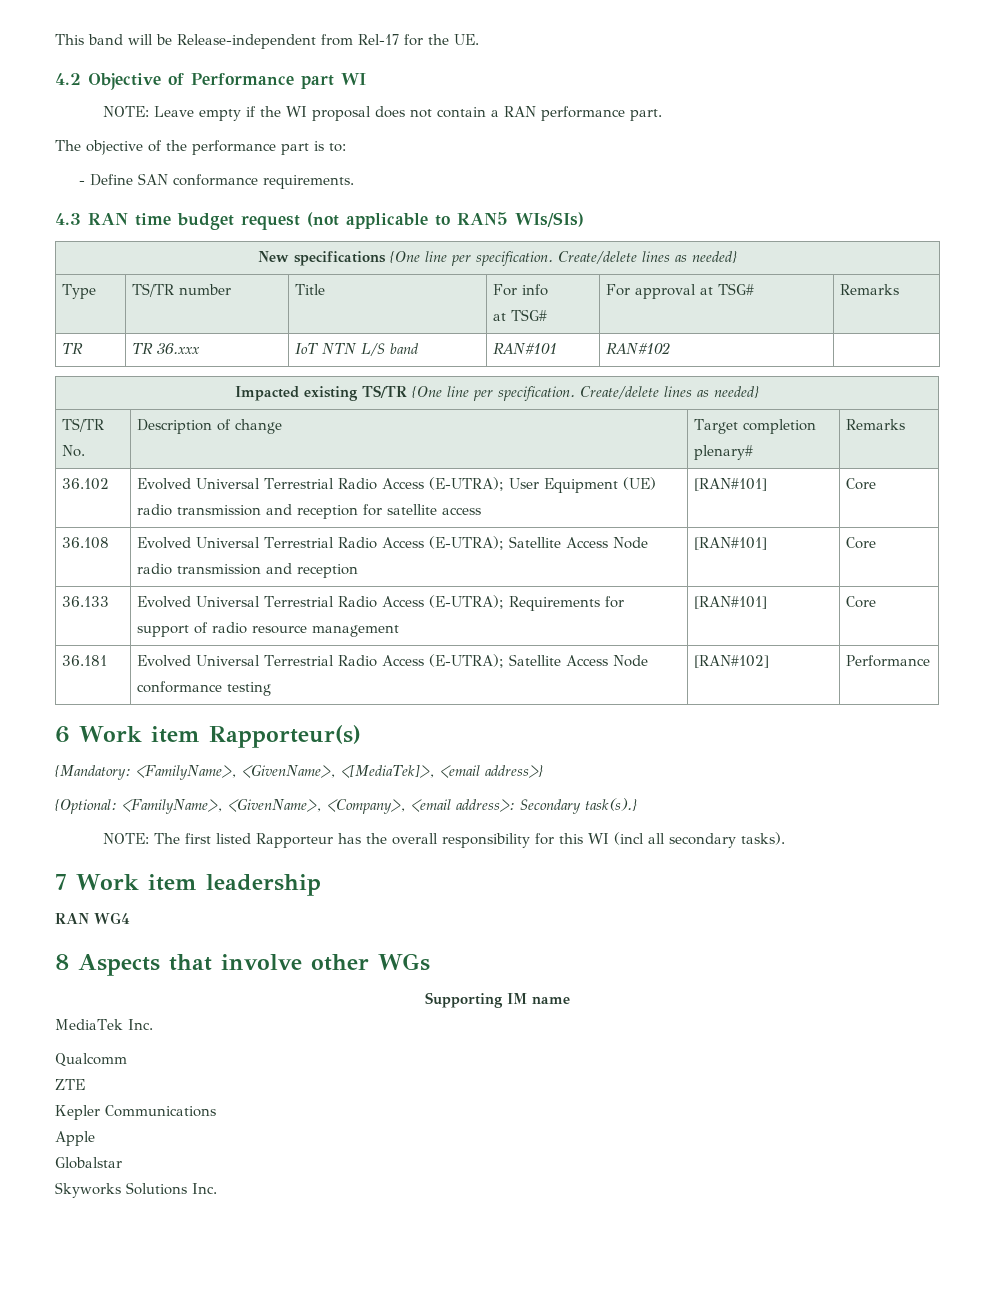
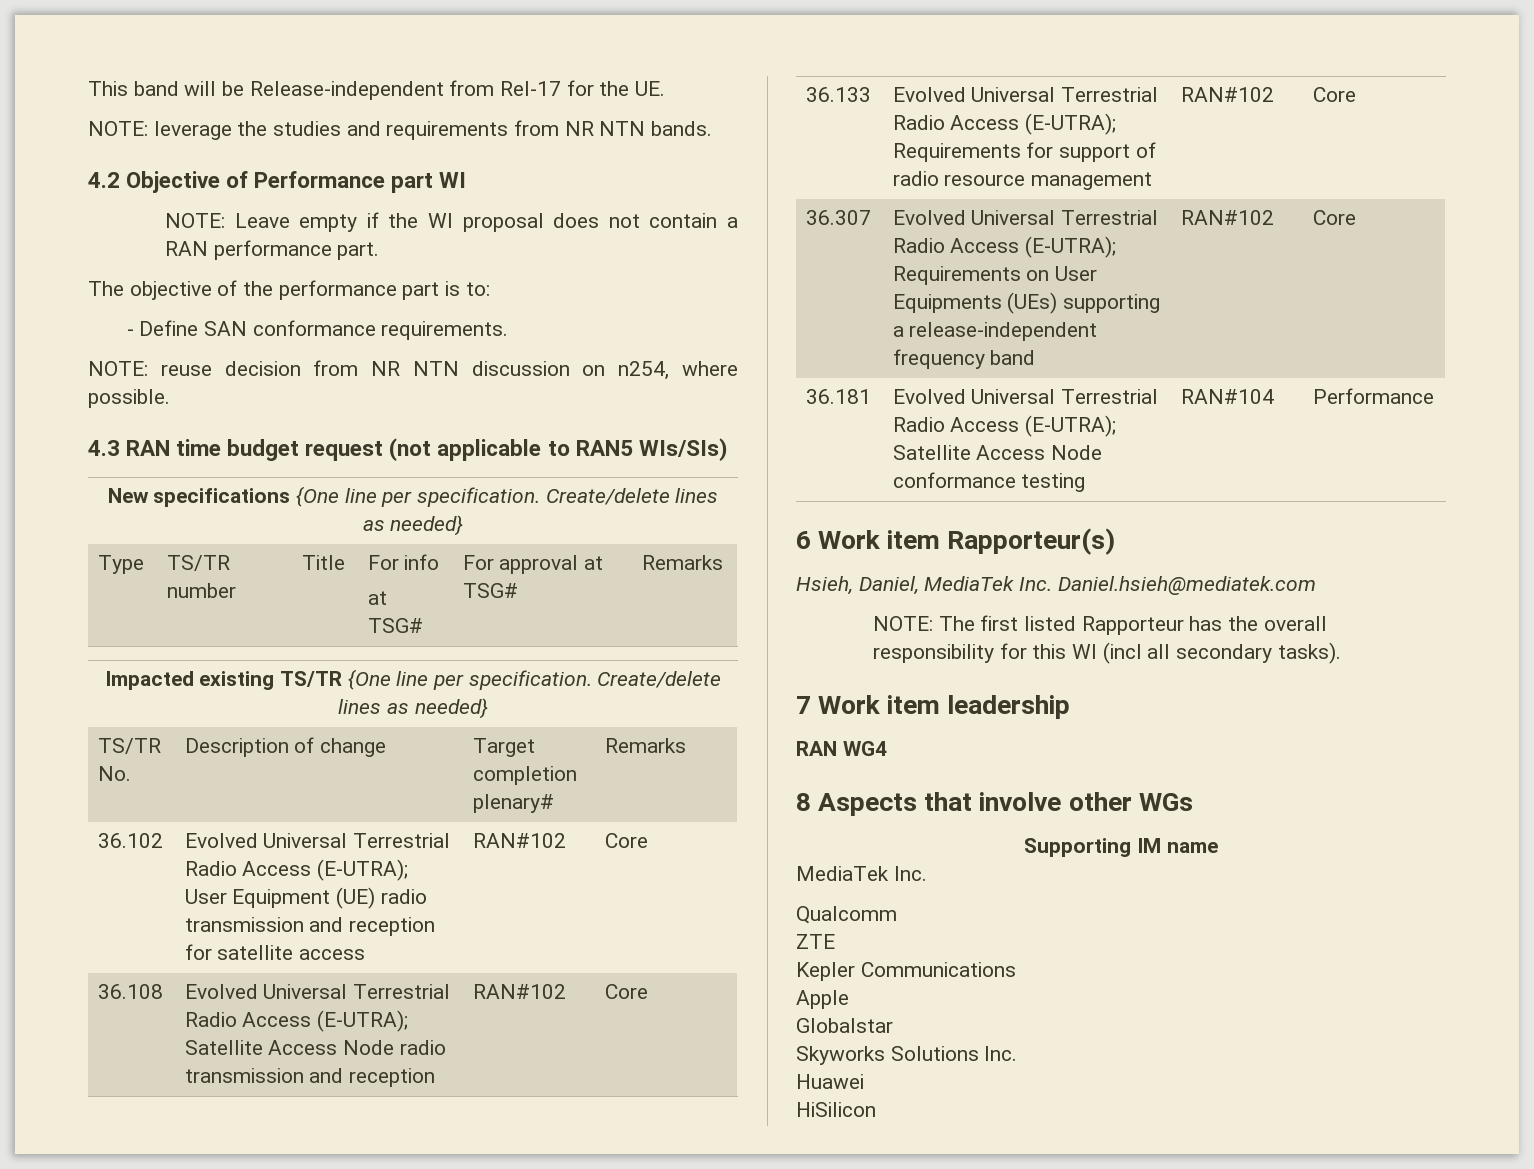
+ NOTE: leverage the studies and requirements from NR NTN bands.
+ NOTE: reuse decision from NR NTN discussion on n254, where possible.
- TR | TR 36.xxx | IoT NTN L/S band | RAN#101 | RAN#102 |
- 36.102 | Evolved Universal Terrestrial Radio Access (E-UTRA); User Equipment (UE) radio transmission and reception for satellite access | [RAN#101] | Core
+ 36.102 | Evolved Universal Terrestrial Radio Access (E-UTRA); User Equipment (UE) radio transmission and reception for satellite access | RAN#102 | Core
- 36.108 | Evolved Universal Terrestrial Radio Access (E-UTRA); Satellite Access Node radio transmission and reception | [RAN#101] | Core
+ 36.108 | Evolved Universal Terrestrial Radio Access (E-UTRA); Satellite Access Node radio transmission and reception | RAN#102 | Core
- 36.133 | Evolved Universal Terrestrial Radio Access (E-UTRA); Requirements for support of radio resource management | [RAN#101] | Core
+ 36.133 | Evolved Universal Terrestrial Radio Access (E-UTRA); Requirements for support of radio resource management | RAN#102 | Core
+ 36.307 | Evolved Universal Terrestrial Radio Access (E-UTRA); Requirements on User Equipments (UEs) supporting a release-independent frequency band | RAN#102 | Core
- 36.181 | Evolved Universal Terrestrial Radio Access (E-UTRA); Satellite Access Node conformance testing | [RAN#102] | Performance
+ 36.181 | Evolved Universal Terrestrial Radio Access (E-UTRA); Satellite Access Node conformance testing | RAN#104 | Performance
- {Mandatory: <FamilyName>, <GivenName>, <[MediaTek]>, <email address>}
- {Optional: <FamilyName>, <GivenName>, <Company>, <email address>: Secondary task(s).}
+ Hsieh, Daniel, MediaTek Inc. Daniel.hsieh@mediatek.com
+ Huawei
+ HiSilicon

